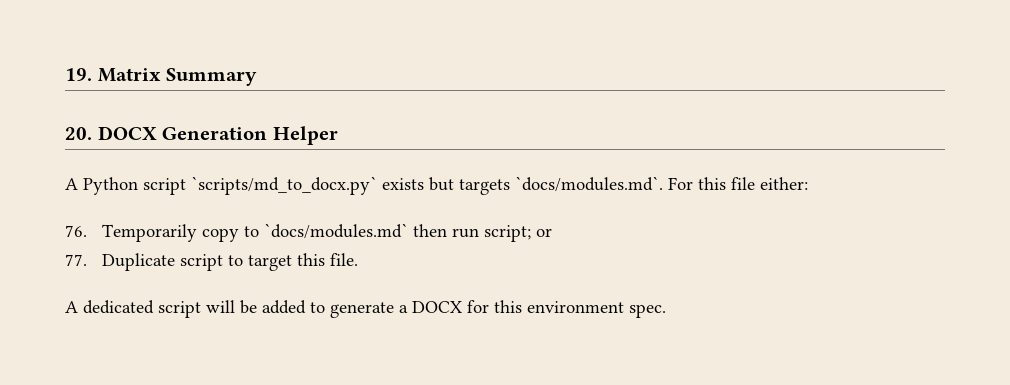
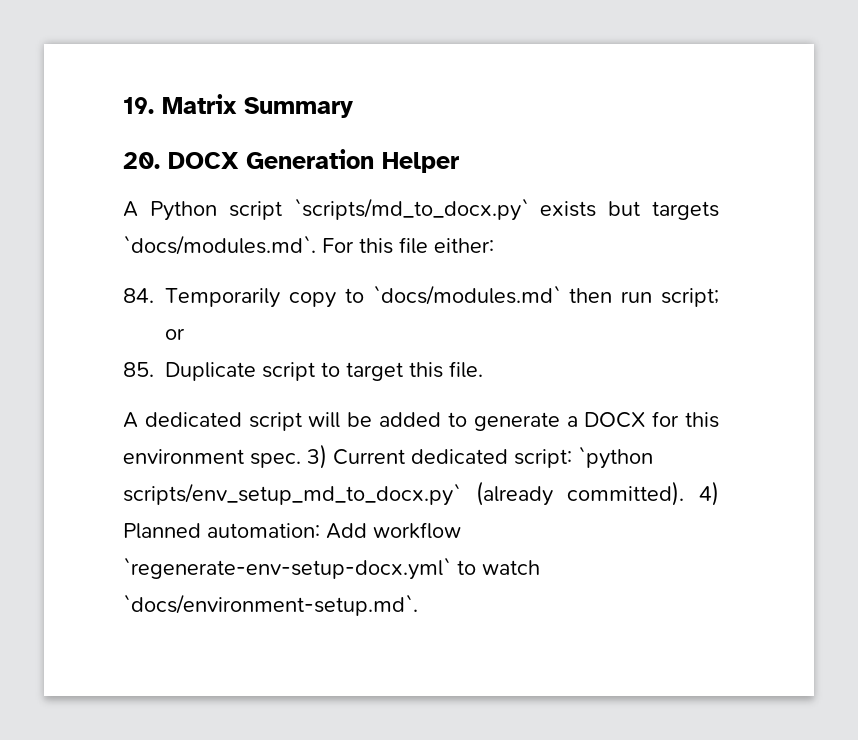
- 76. Temporarily copy to `docs/modules.md` then run script; or
+ 84. Temporarily copy to `docs/modules.md` then run script; or
- 77. Duplicate script to target this file.
+ 85. Duplicate script to target this file.
+ 3) Current dedicated script: `python scripts/env_setup_md_to_docx.py` (already committed). 4) Planned automation: Add workflow `regenerate-env-setup-docx.yml` to watch `docs/environment-setup.md`.

